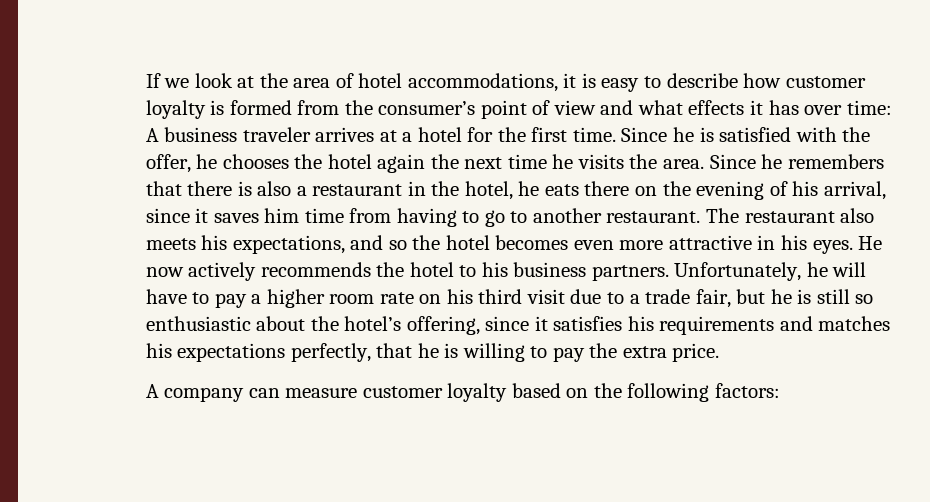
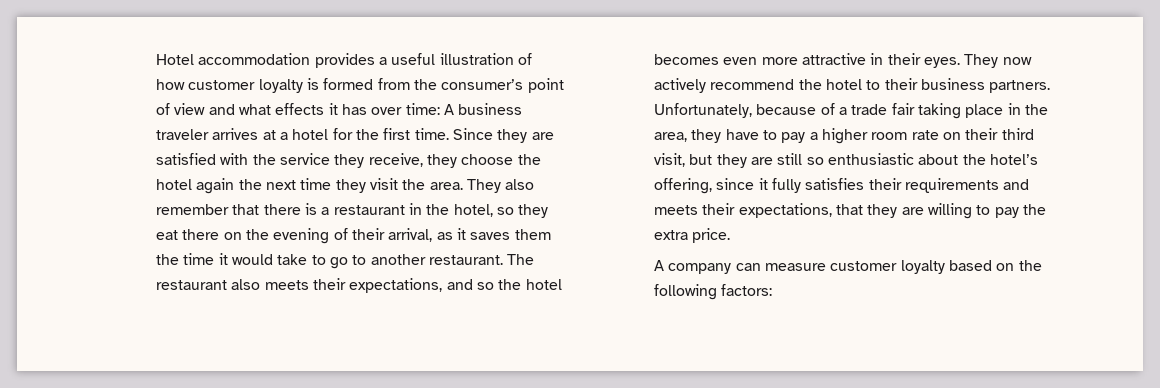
- If we look at the area of hotel accommodations, it is easy to describe how customer loyalty is formed from the consumer’s point of view and what effects it has over time: A business traveler arrives at a hotel for the first time.
+ Hotel accommodation provides a useful illustration of how customer loyalty is formed from the consumer’s point of view and what effects it has over time: A business traveler arrives at a hotel for the first time.
- Since he is satisfied with the offer, he chooses the hotel again the next time he visits the area. Since he remembers that there is also a restaurant in the hotel, he eats there on the evening of his arrival, since it saves him time from having to go to another restaurant.
+ Since they are satisfied with the service they receive, they choose the hotel again the next time they visit the area. They also remember that there is a restaurant in the hotel, so they eat there on the evening of their arrival, as it saves them the time it would take to go to another restaurant.
- The restaurant also meets his expectations, and so the hotel becomes even more attractive in his eyes. He now actively recommends the hotel to his business partners.
+ The restaurant also meets their expectations, and so the hotel becomes even more attractive in their eyes. They now actively recommend the hotel to their business partners.
- Unfortunately, he will have to pay a higher room rate on his third visit due to a trade fair, but he is still so enthusiastic about the hotel’s offering, since it satisfies his requirements and matches his expectations perfectly, that he is willing to pay the extra price.
+ Unfortunately, because of a trade fair taking place in the area, they have to pay a higher room rate on their third visit, but they are still so enthusiastic about the hotel’s offering, since it fully satisfies their requirements and meets their expectations, that they are willing to pay the extra price.

